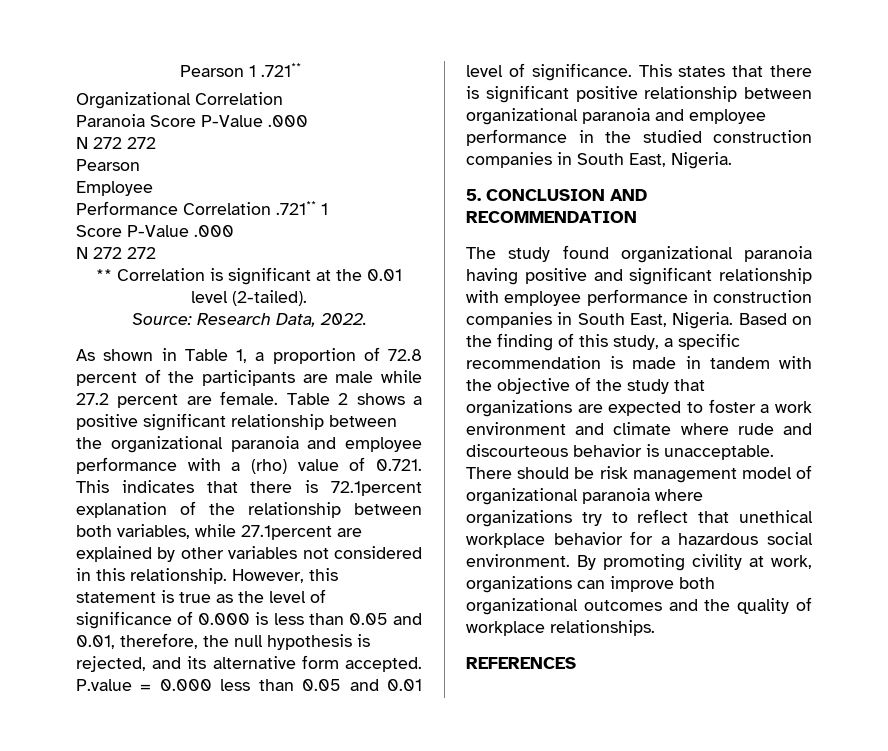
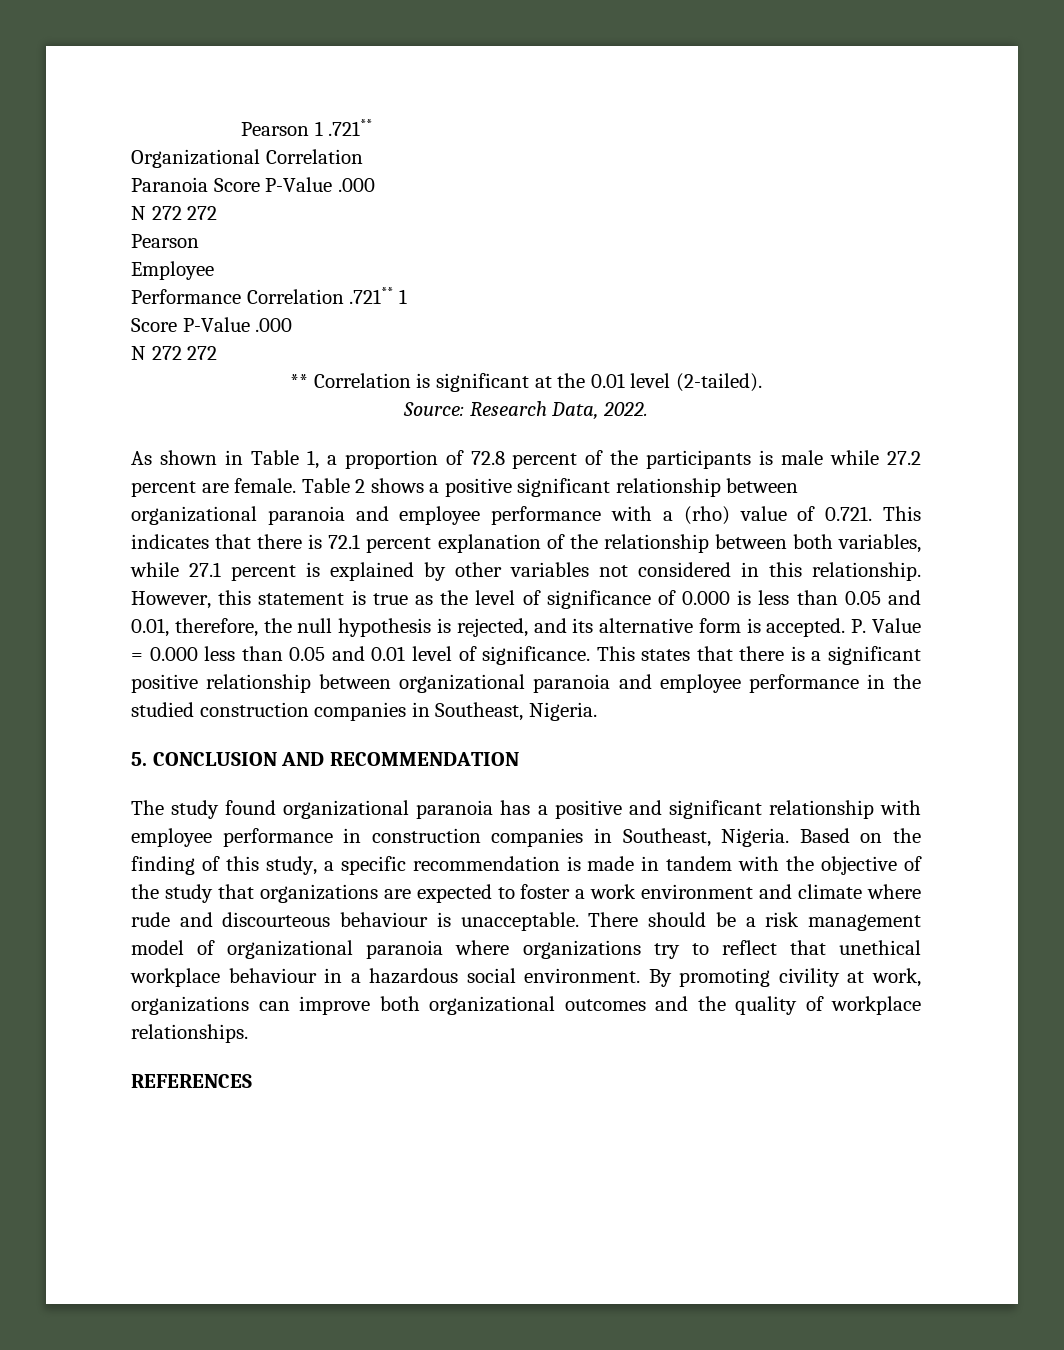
- As shown in Table 1, a proportion of 72.8 percent of the participants are male while 27.2 percent are female.
+ As shown in Table 1, a proportion of 72.8 percent of the participants is male while 27.2 percent are female.
- Table 2 shows a positive significant relationship between the organizational paranoia and employee performance with a (rho) value of 0.721. This indicates that there is 72.1percent explanation of the relationship between both variables, while 27.1percent are explained by other variables not considered in this relationship.
+ Table 2 shows a positive significant relationship between organizational paranoia and employee performance with a (rho) value of 0.721. This indicates that there is 72.1 percent explanation of the relationship between both variables, while 27.1 percent is explained by other variables not considered in this relationship.
- However, this statement is true as the level of significance of 0.000 is less than 0.05 and 0.01, therefore, the null hypothesis is rejected, and its alternative form accepted. P.value = 0.000 less than 0.05 and 0.01 level of significance.
+ However, this statement is true as the level of significance of 0.000 is less than 0.05 and 0.01, therefore, the null hypothesis is rejected, and its alternative form is accepted. P. Value = 0.000 less than 0.05 and 0.01 level of significance.
- This states that there is significant positive relationship between organizational paranoia and employee performance in the studied construction companies in South East, Nigeria.
+ This states that there is a significant positive relationship between organizational paranoia and employee performance in the studied construction companies in Southeast, Nigeria.
- The study found organizational paranoia having positive and significant relationship with employee performance in construction companies in South East, Nigeria.
+ The study found organizational paranoia has a positive and significant relationship with employee performance in construction companies in Southeast, Nigeria.
- Based on the finding of this study, a specific recommendation is made in tandem with the objective of the study that organizations are expected to foster a work environment and climate where rude and discourteous behavior is unacceptable.
+ Based on the finding of this study, a specific recommendation is made in tandem with the objective of the study that organizations are expected to foster a work environment and climate where rude and discourteous behaviour is unacceptable.
- There should be risk management model of organizational paranoia where organizations try to reflect that unethical workplace behavior for a hazardous social environment.
+ There should be a risk management model of organizational paranoia where organizations try to reflect that unethical workplace behaviour in a hazardous social environment.

